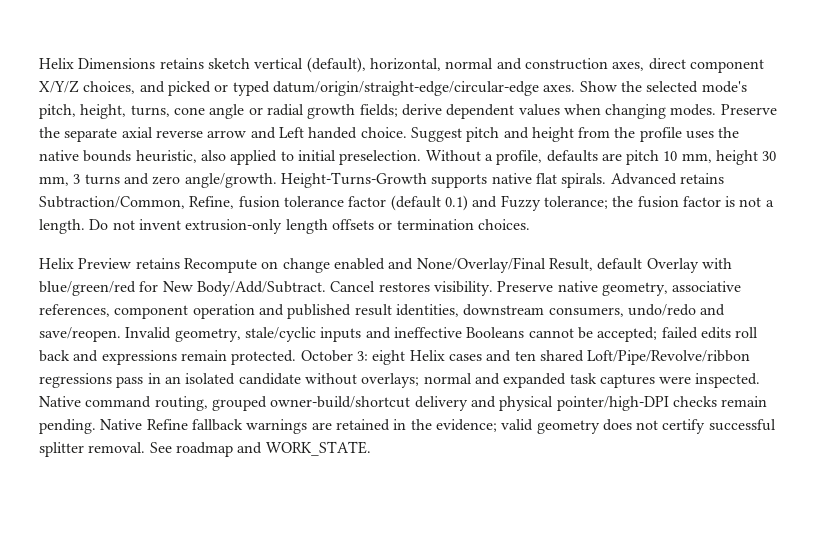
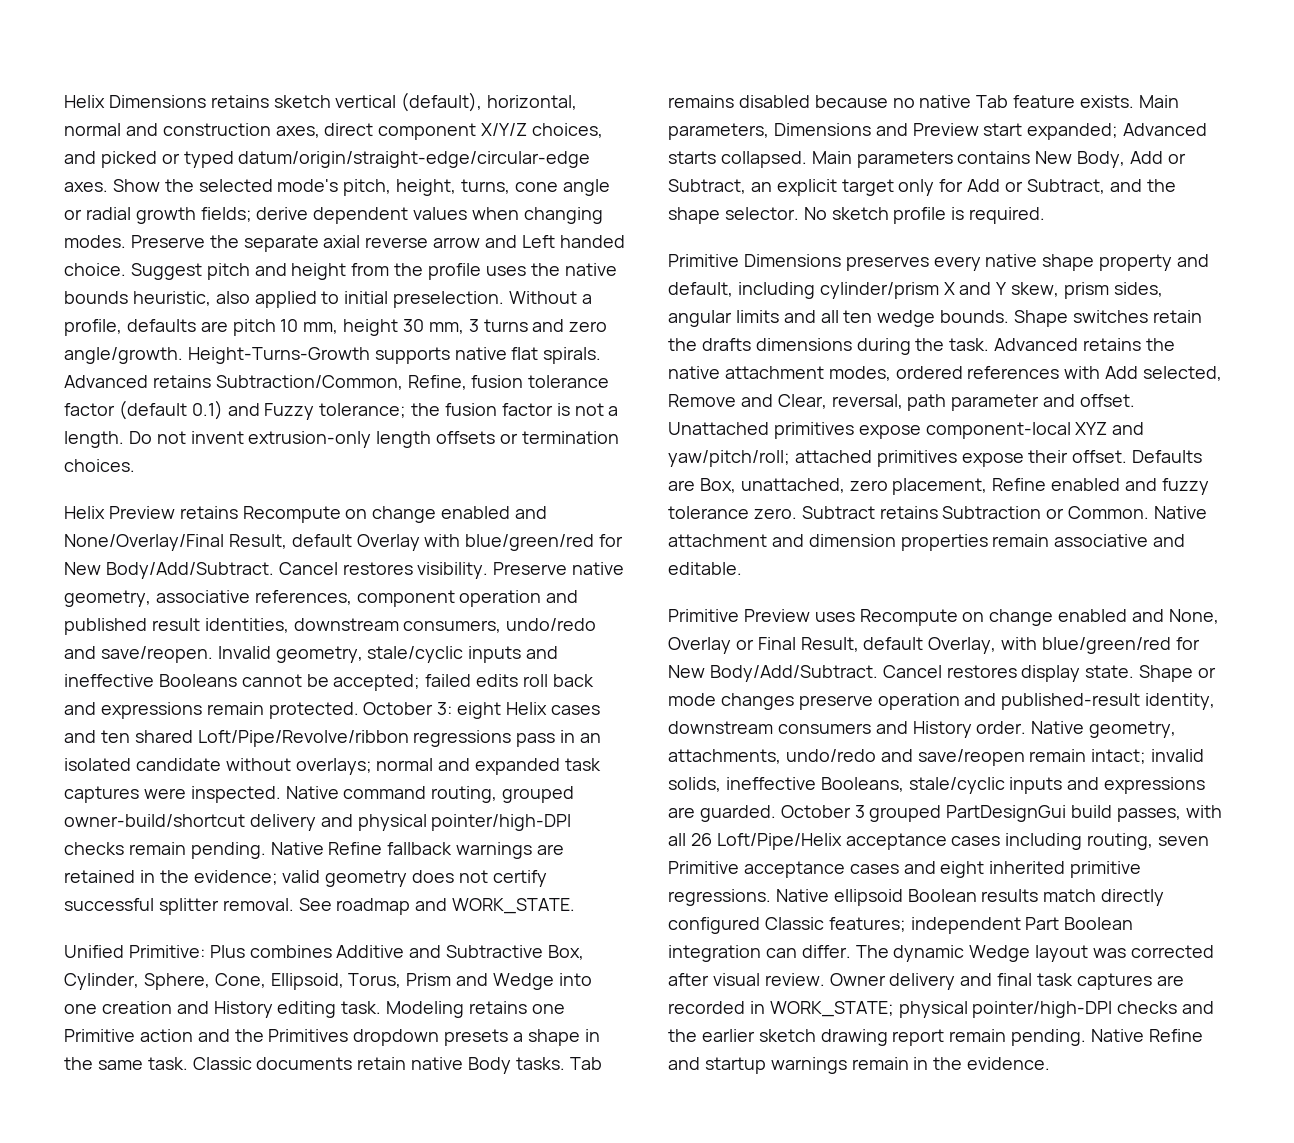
+ Unified Primitive: Plus combines Additive and Subtractive Box, Cylinder, Sphere, Cone, Ellipsoid, Torus, Prism and Wedge into one creation and History editing task. Modeling retains one Primitive action and the Primitives dropdown presets a shape in the same task. Classic documents retain native Body tasks. Tab remains disabled because no native Tab feature exists. Main parameters, Dimensions and Preview start expanded; Advanced starts collapsed. Main parameters contains New Body, Add or Subtract, an explicit target only for Add or Subtract, and the shape selector. No sketch profile is required.
+ Primitive Dimensions preserves every native shape property and default, including cylinder/prism X and Y skew, prism sides, angular limits and all ten wedge bounds. Shape switches retain the drafts dimensions during the task. Advanced retains the native attachment modes, ordered references with Add selected, Remove and Clear, reversal, path parameter and offset. Unattached primitives expose component-local XYZ and yaw/pitch/roll; attached primitives expose their offset. Defaults are Box, unattached, zero placement, Refine enabled and fuzzy tolerance zero. Subtract retains Subtraction or Common. Native attachment and dimension properties remain associative and editable.
+ Primitive Preview uses Recompute on change enabled and None, Overlay or Final Result, default Overlay, with blue/green/red for New Body/Add/Subtract. Cancel restores display state. Shape or mode changes preserve operation and published-result identity, downstream consumers and History order. Native geometry, attachments, undo/redo and save/reopen remain intact; invalid solids, ineffective Booleans, stale/cyclic inputs and expressions are guarded. October 3 grouped PartDesignGui build passes, with all 26 Loft/Pipe/Helix acceptance cases including routing, seven Primitive acceptance cases and eight inherited primitive regressions. Native ellipsoid Boolean results match directly configured Classic features; independent Part Boolean integration can differ. The dynamic Wedge layout was corrected after visual review. Owner delivery and final task captures are recorded in WORK_STATE; physical pointer/high-DPI checks and the earlier sketch drawing report remain pending. Native Refine and startup warnings remain in the evidence.

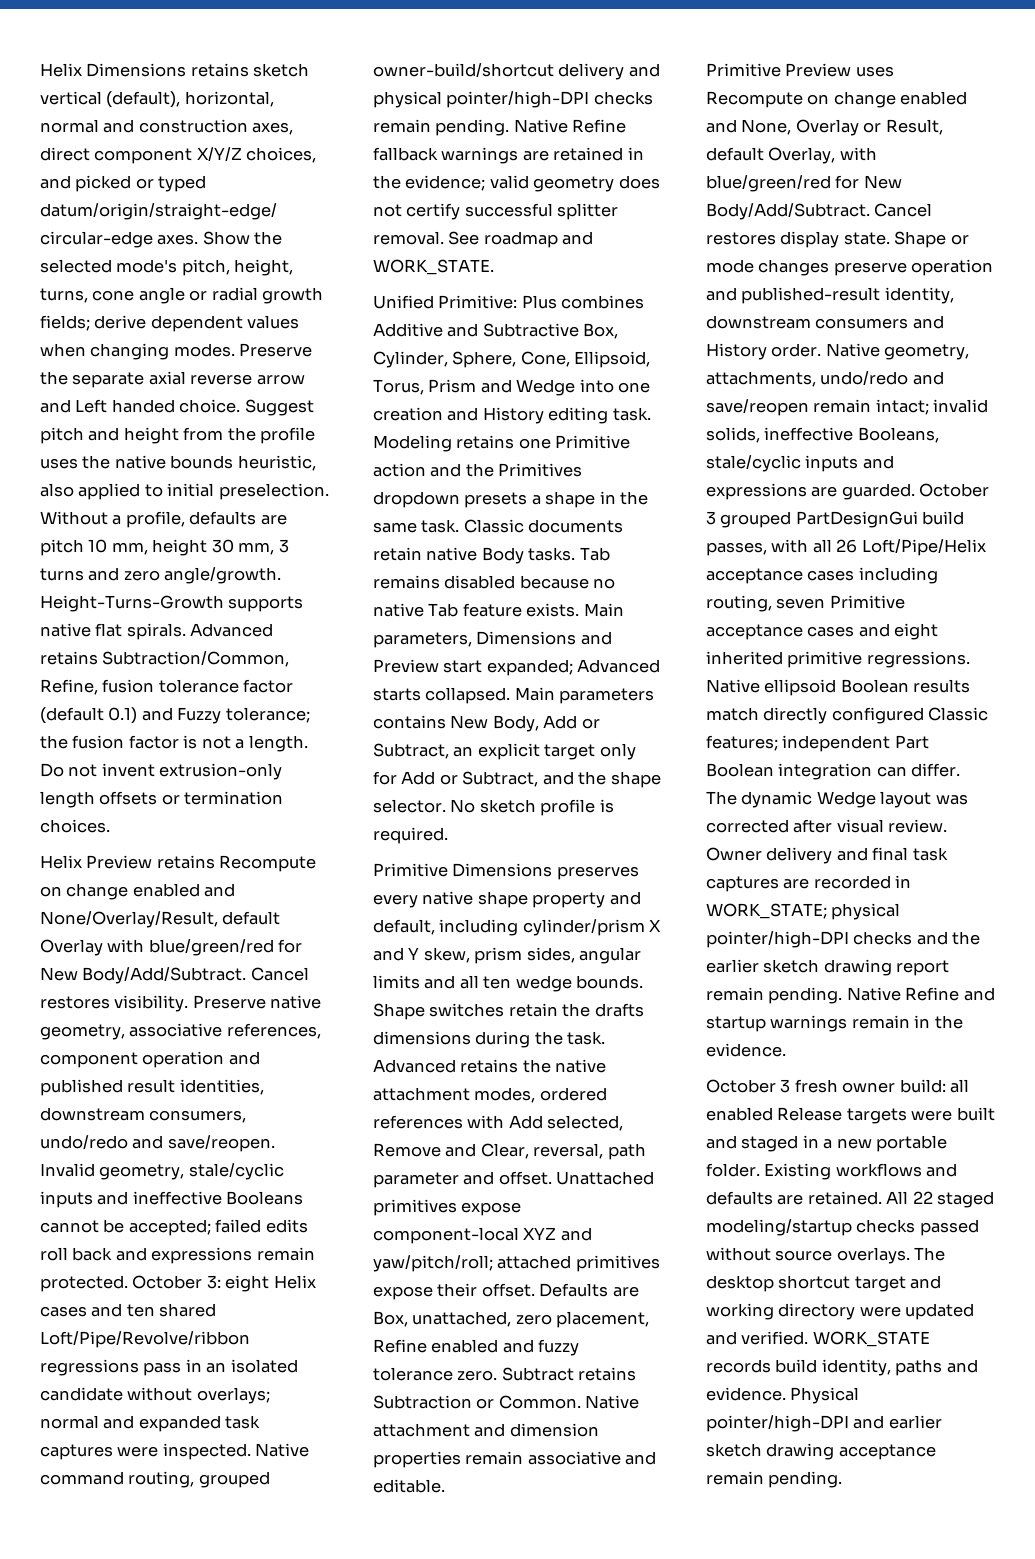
- Helix Preview retains Recompute on change enabled and None/Overlay/Final Result, default Overlay with blue/green/red for New Body/Add/Subtract.
+ Helix Preview retains Recompute on change enabled and None/Overlay/Result, default Overlay with blue/green/red for New Body/Add/Subtract.
- Primitive Preview uses Recompute on change enabled and None, Overlay or Final Result, default Overlay, with blue/green/red for New Body/Add/Subtract.
+ Primitive Preview uses Recompute on change enabled and None, Overlay or Result, default Overlay, with blue/green/red for New Body/Add/Subtract.
+ October 3 fresh owner build: all enabled Release targets were built and staged in a new portable folder. Existing workflows and defaults are retained. All 22 staged modeling/startup checks passed without source overlays. The desktop shortcut target and working directory were updated and verified. WORK_STATE records build identity, paths and evidence. Physical pointer/high-DPI and earlier sketch drawing acceptance remain pending.

